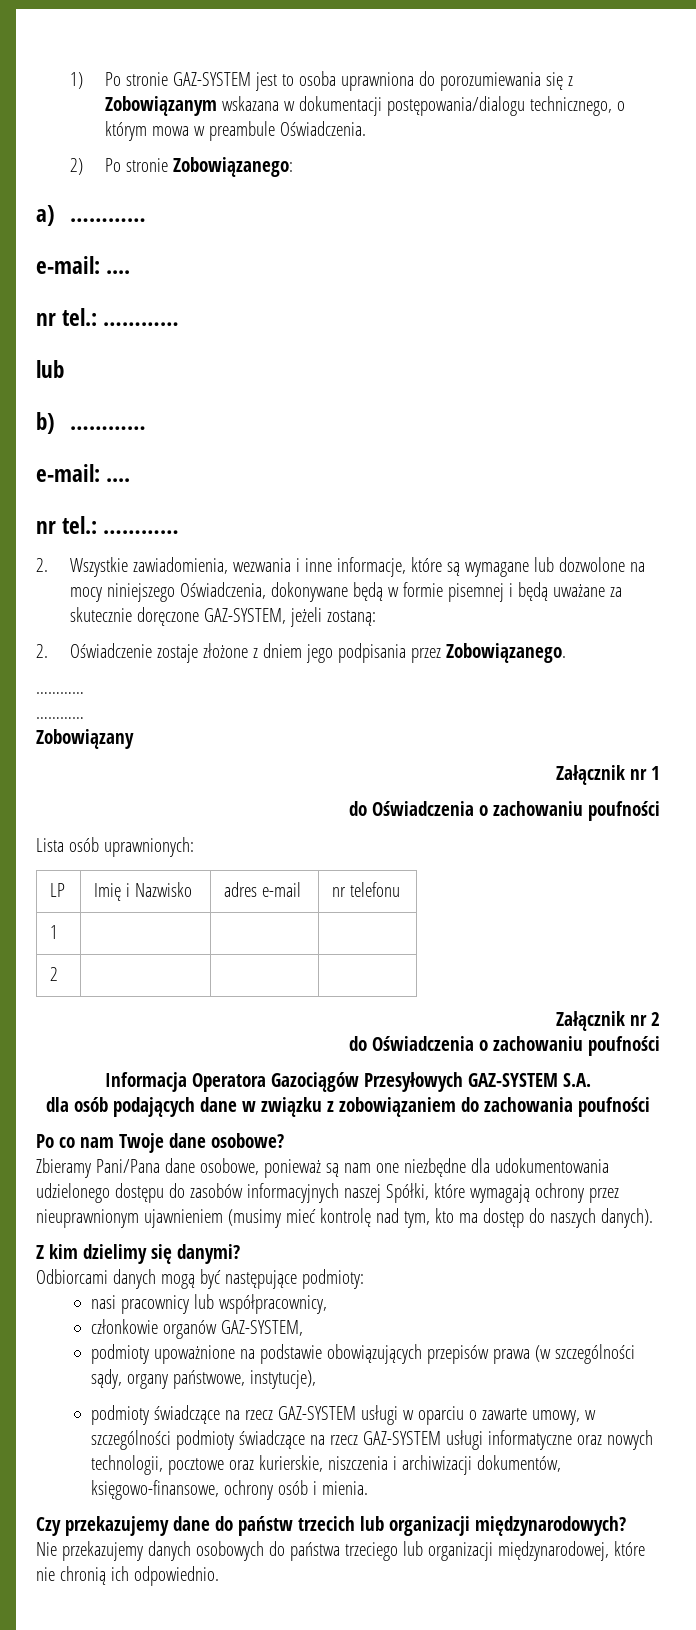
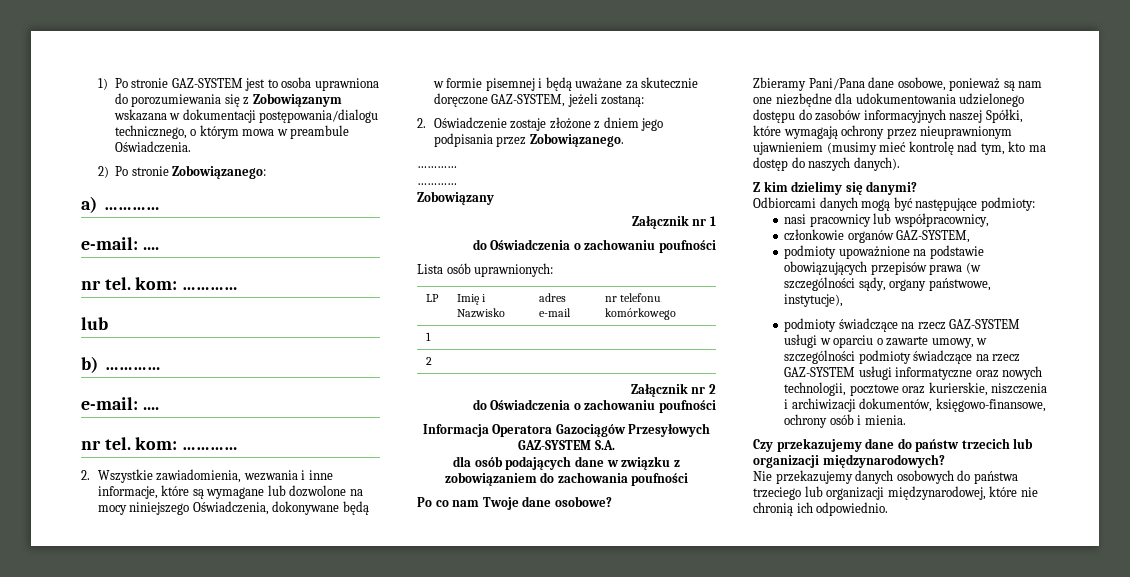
  a) …………
  e-mail: ....
- nr tel.: …………
+ nr tel. kom: …………
  b) …………
  e-mail: ....
- nr tel.: …………
+ nr tel. kom: …………
- LP | Imię i Nazwisko | adres e-mail | nr telefonu
+ LP | Imię i Nazwisko | adres e-mail | nr telefonu komórkowego

